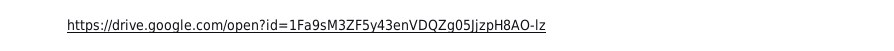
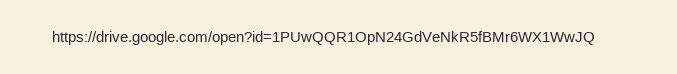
- https://drive.google.com/open?id=1Fa9sM3ZF5y43enVDQZg05JjzpH8AO-lz
+ https://drive.google.com/open?id=1PUwQQR1OpN24GdVeNkR5fBMr6WX1WwJQ

